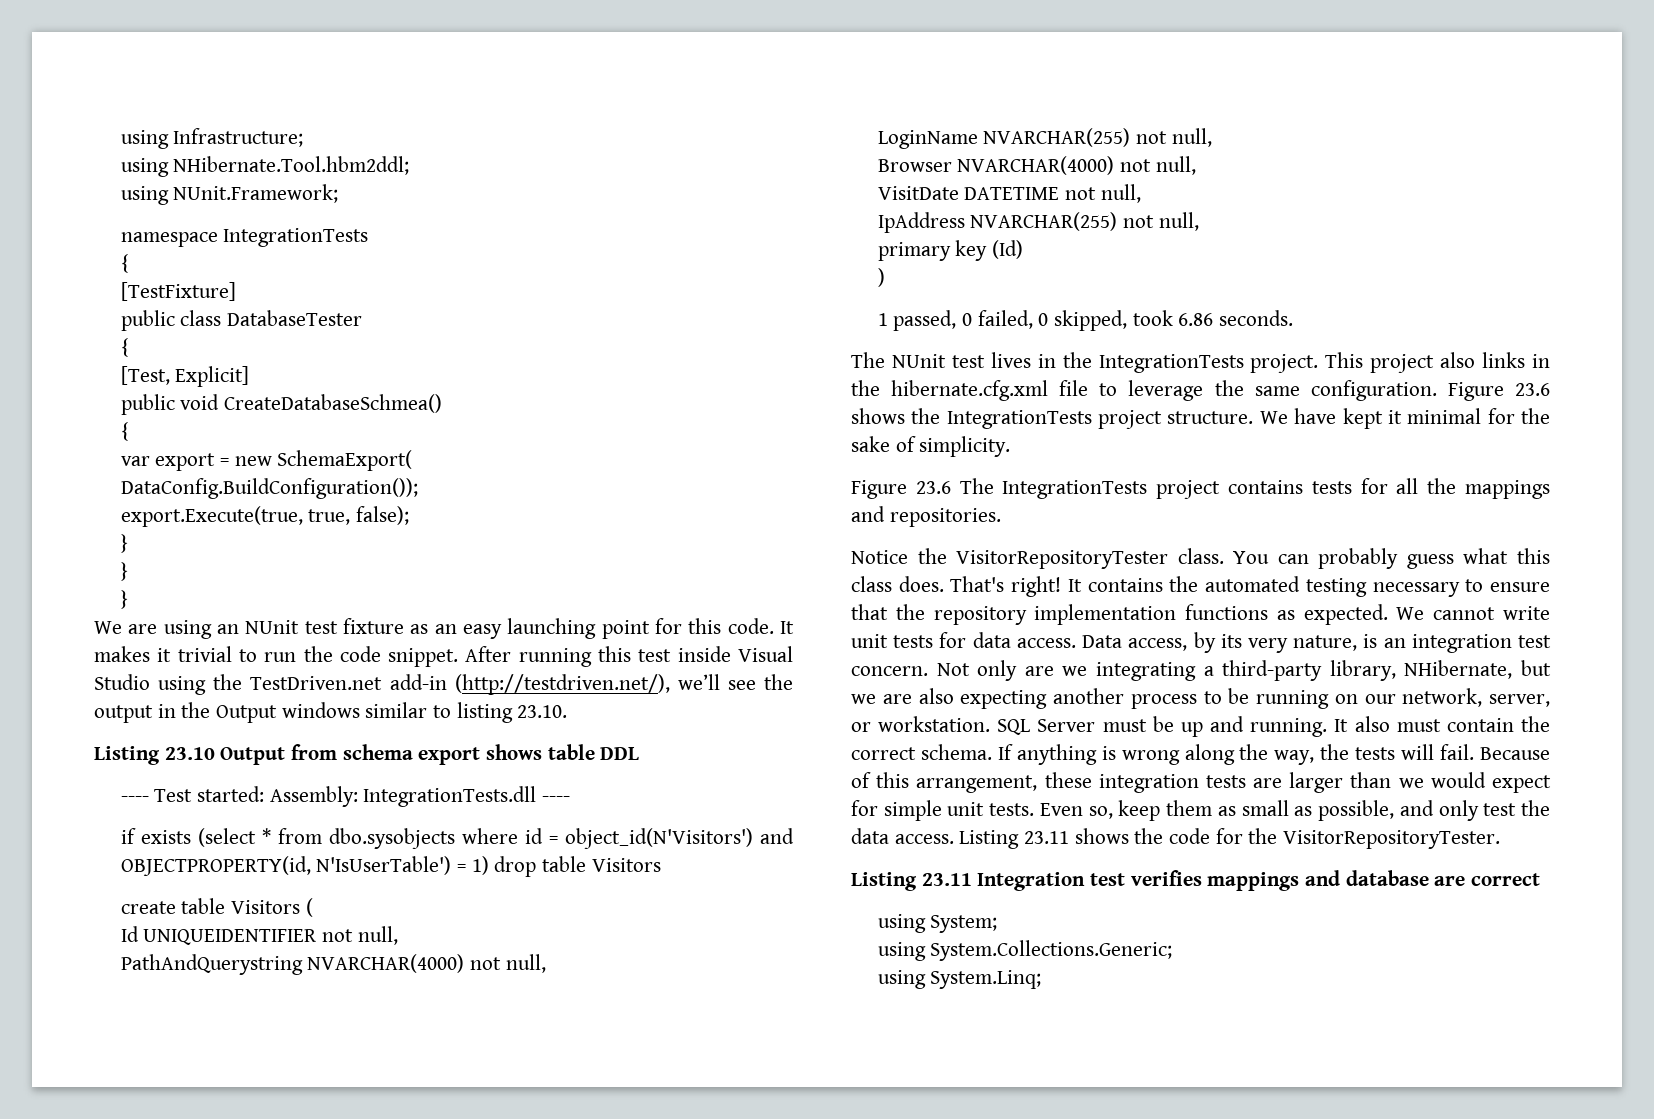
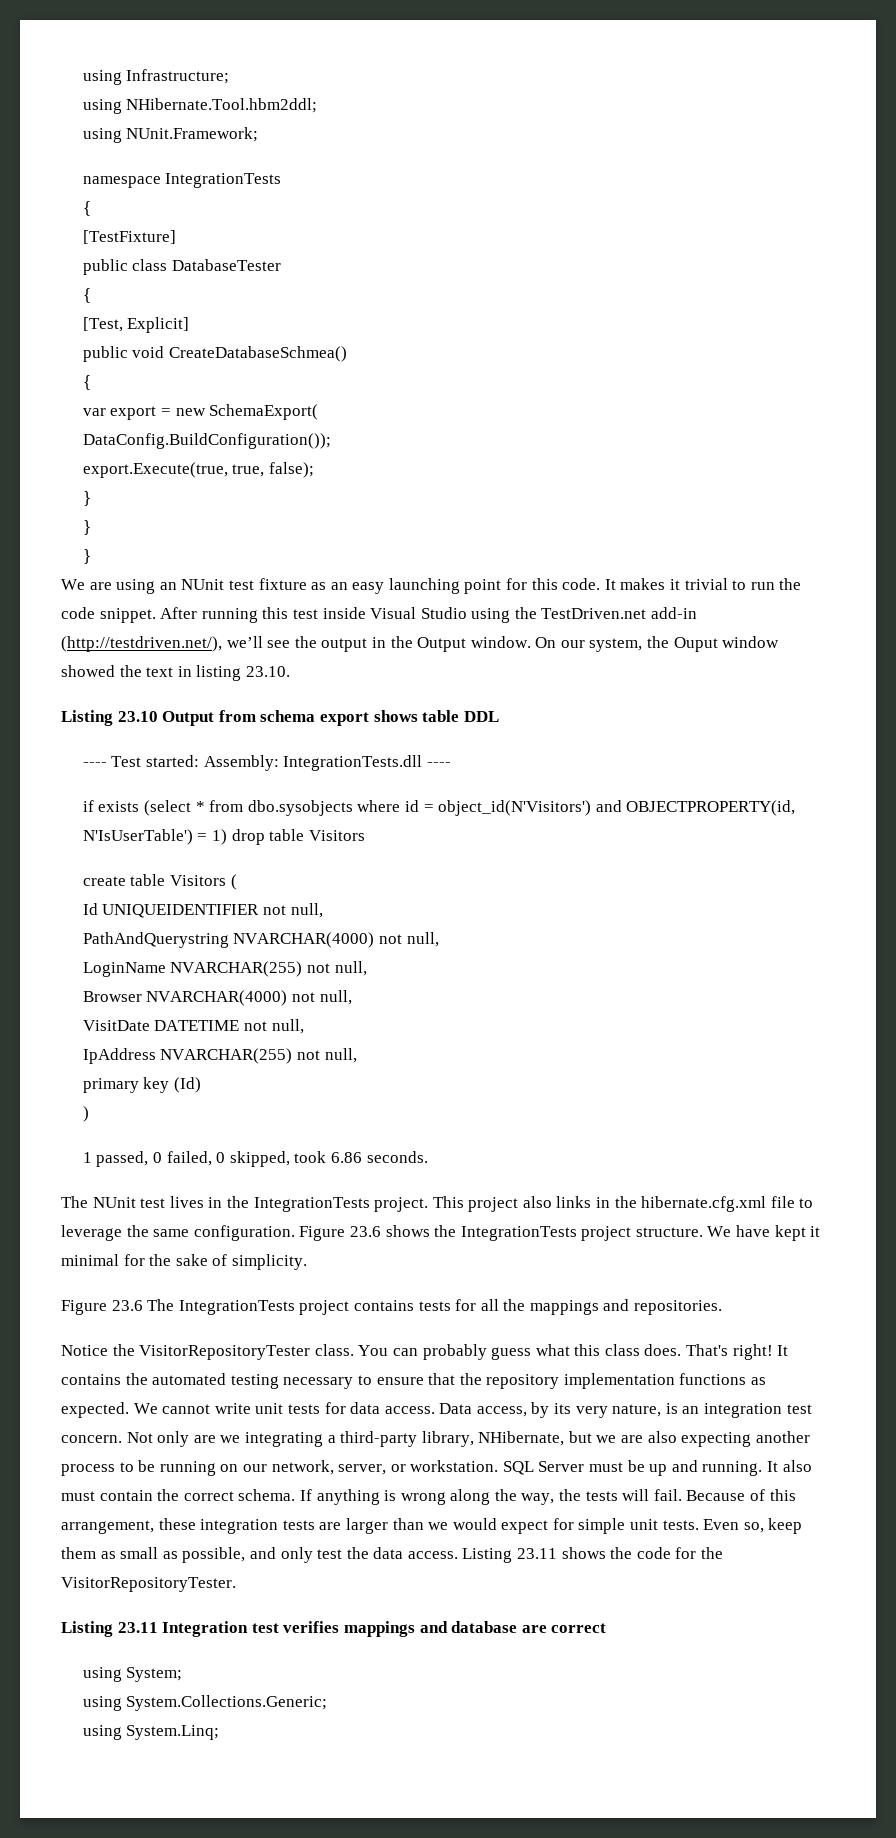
- After running this test inside Visual Studio using the TestDriven.net add-in (http://testdriven.net/), we’ll see the output in the Output windows similar to listing 23.10.
+ After running this test inside Visual Studio using the TestDriven.net add-in (http://testdriven.net/), we’ll see the output in the Output window. On our system, the Ouput window showed the text in listing 23.10.

